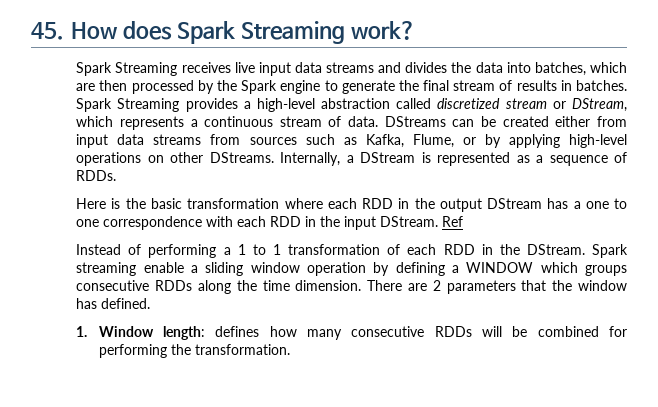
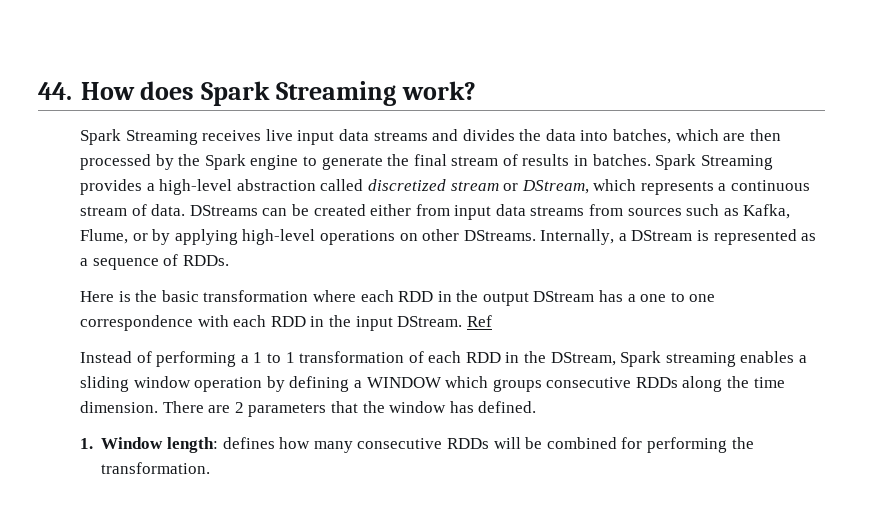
- 45. How does Spark Streaming work?
+ 44. How does Spark Streaming work?
- Instead of performing a 1 to 1 transformation of each RDD in the DStream. Spark streaming enable a sliding window operation by defining a WINDOW which groups consecutive RDDs along the time dimension.
+ Instead of performing a 1 to 1 transformation of each RDD in the DStream, Spark streaming enables a sliding window operation by defining a WINDOW which groups consecutive RDDs along the time dimension.

